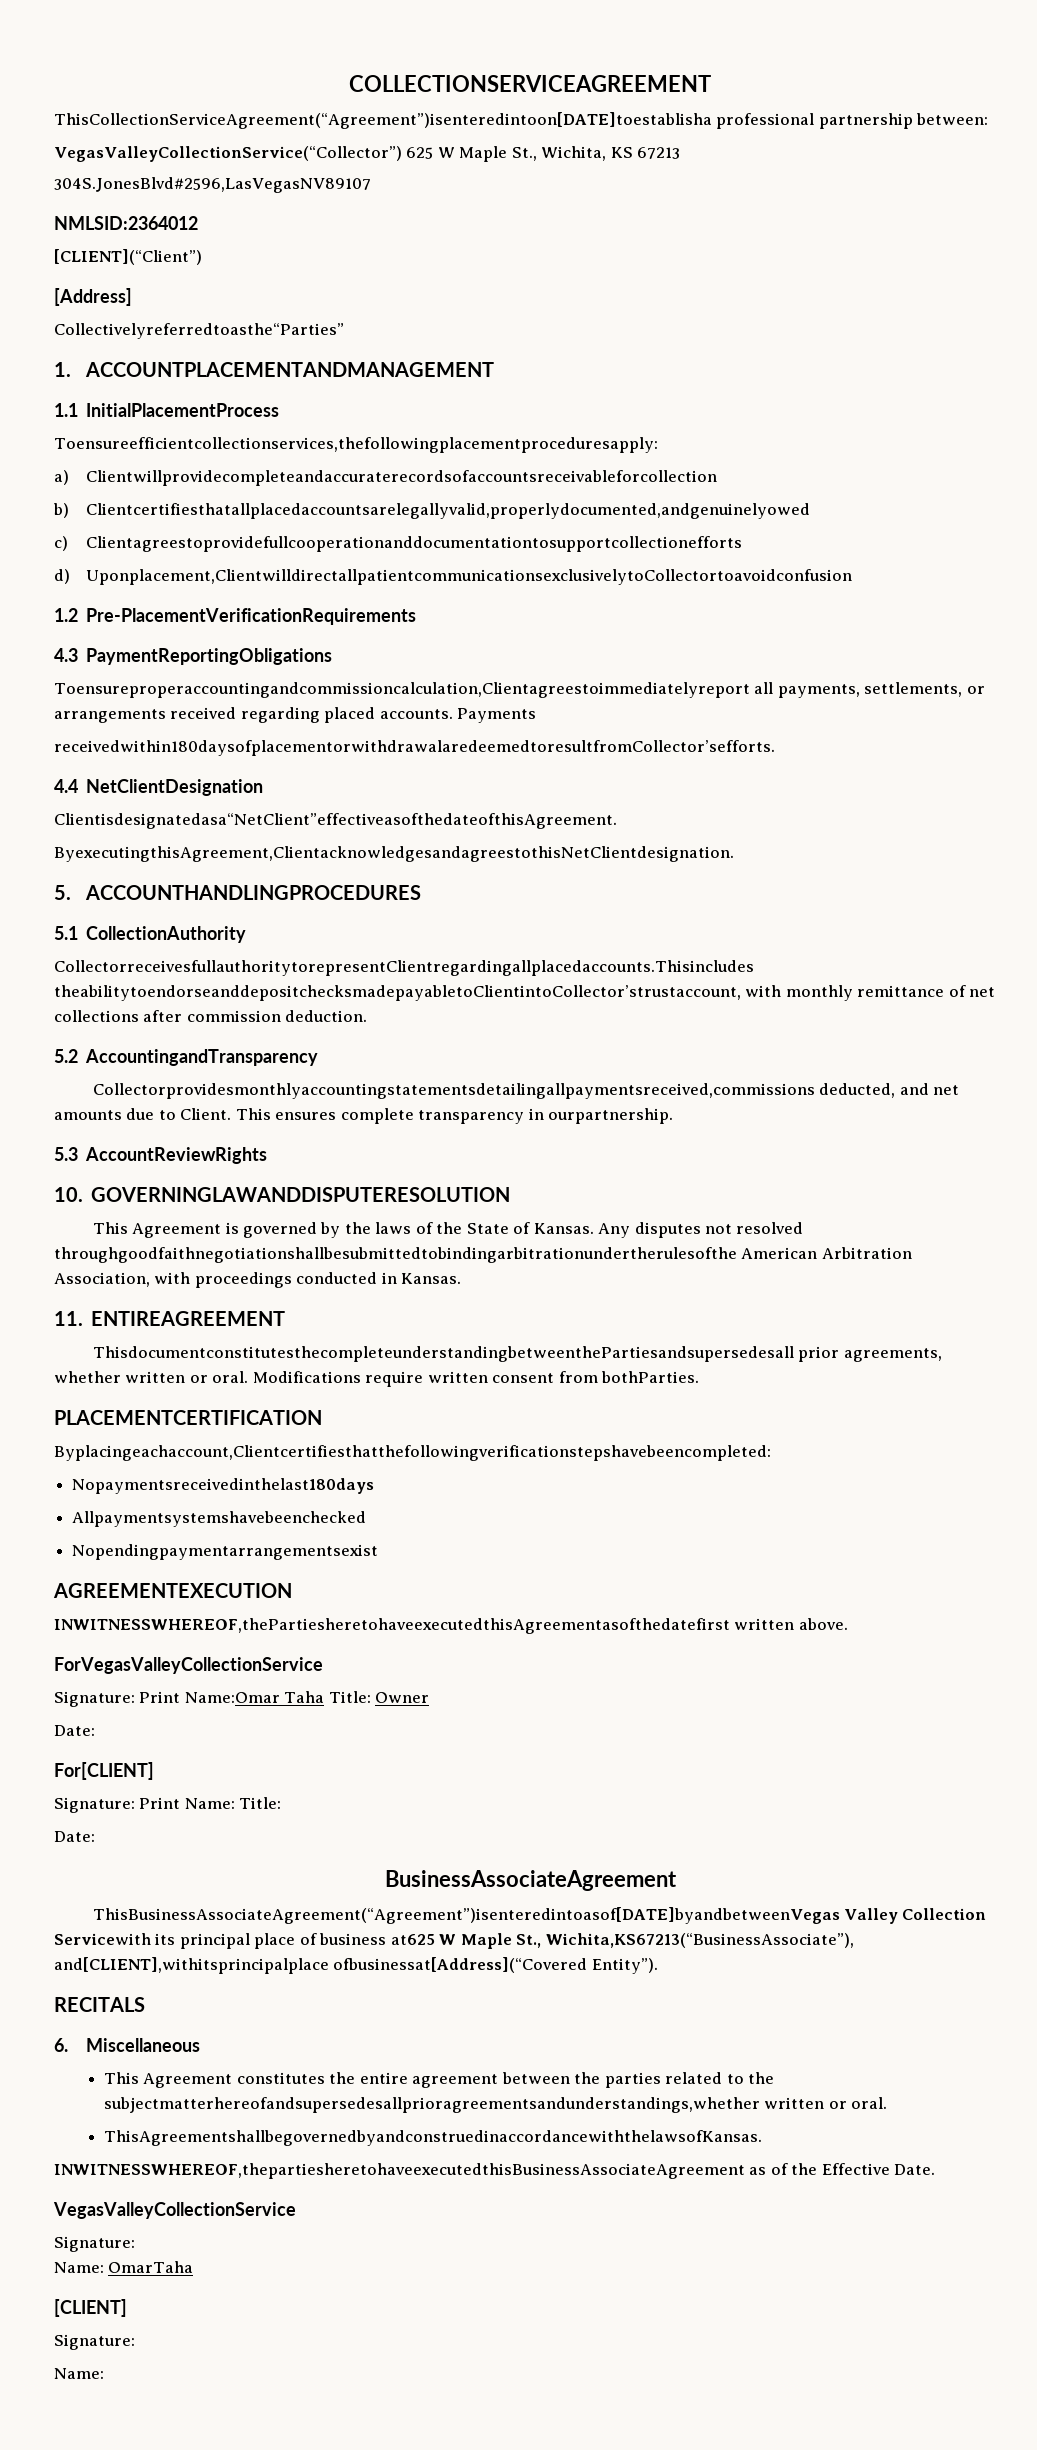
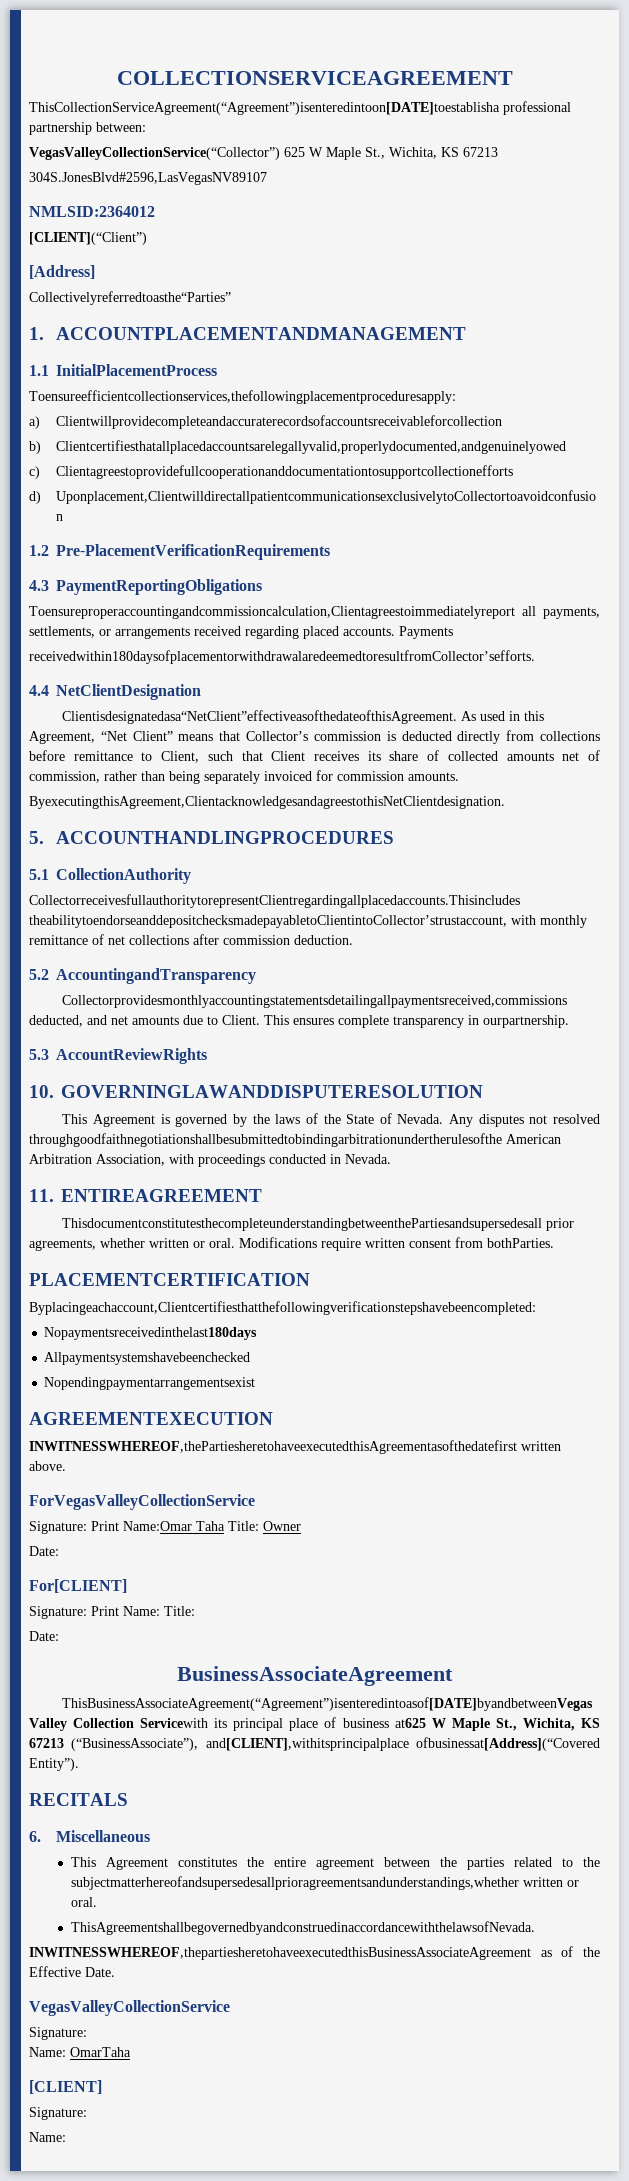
+ As used in this Agreement, “Net Client” means that Collector’s commission is deducted directly from collections before remittance to Client, such that Client receives its share of collected amounts net of commission, rather than being separately invoiced for commission amounts.
- This Agreement is governed by the laws of the State of Kansas.
+ This Agreement is governed by the laws of the State of Nevada.
- Any disputes not resolved throughgoodfaithnegotiationshallbesubmittedtobindingarbitrationundertherulesofthe American Arbitration Association, with proceedings conducted in Kansas.
+ Any disputes not resolved throughgoodfaithnegotiationshallbesubmittedtobindingarbitrationundertherulesofthe American Arbitration Association, with proceedings conducted in Nevada.
- ThisBusinessAssociateAgreement(“Agreement”)isenteredintoasof[DATE]byandbetweenVegas Valley Collection Servicewith its principal place of business at625 W Maple St., Wichita,KS67213(“BusinessAssociate”), and[CLIENT],withitsprincipalplace ofbusinessat[Address](“Covered Entity”).
+ ThisBusinessAssociateAgreement(“Agreement”)isenteredintoasof[DATE]byandbetweenVegas Valley Collection Servicewith its principal place of business at625 W Maple St., Wichita, KS 67213 (“BusinessAssociate”), and[CLIENT],withitsprincipalplace ofbusinessat[Address](“Covered Entity”).
- ThisAgreementshallbegovernedbyandconstruedinaccordancewiththelawsofKansas.
+ ThisAgreementshallbegovernedbyandconstruedinaccordancewiththelawsofNevada.

